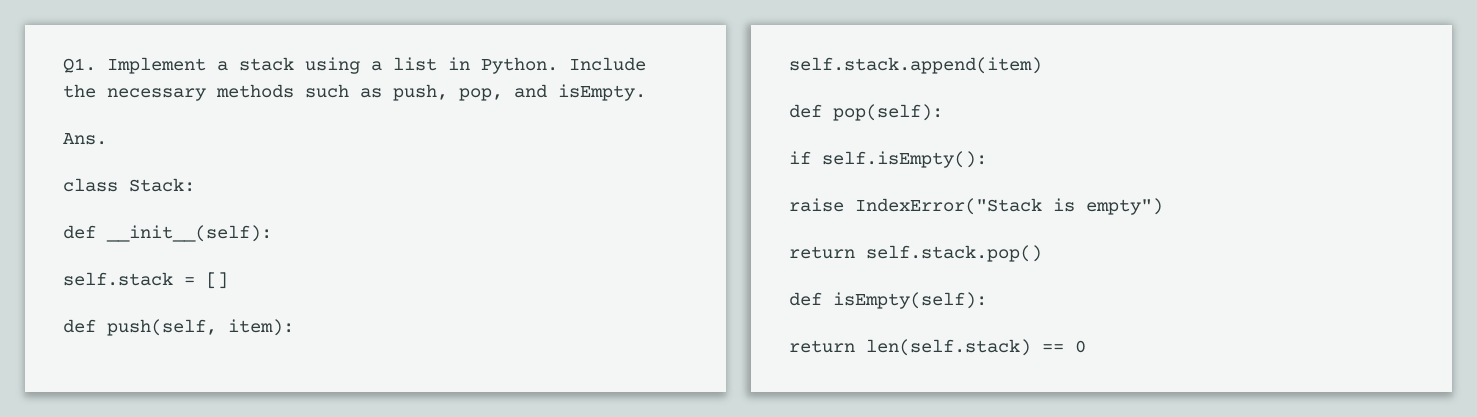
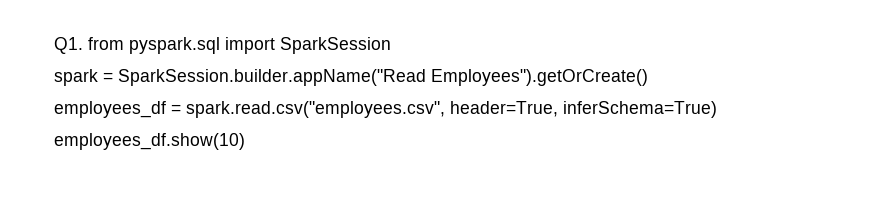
- Q1. Implement a stack using a list in Python. Include the necessary methods such as push, pop, and isEmpty.
- Ans.
- class Stack:
- def __init__(self):
- self.stack = []
- def push(self, item):
- self.stack.append(item)
- def pop(self):
- if self.isEmpty():
- raise IndexError("Stack is empty")
- return self.stack.pop()
- def isEmpty(self):
- return len(self.stack) == 0
+ Q1. from pyspark.sql import SparkSession
+ spark = SparkSession.builder.appName("Read Employees").getOrCreate()
+ employees_df = spark.read.csv("employees.csv", header=True, inferSchema=True)
+ employees_df.show(10)

